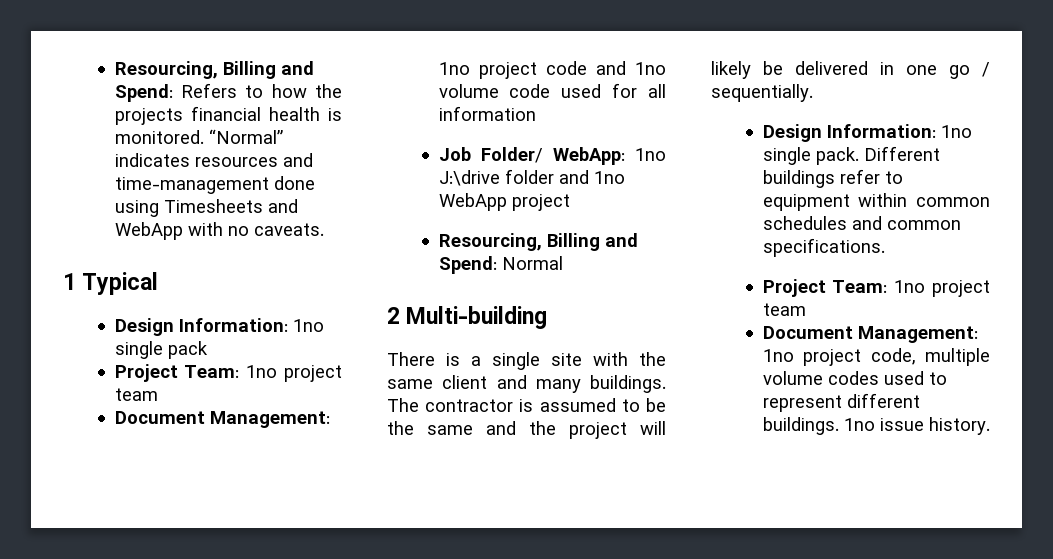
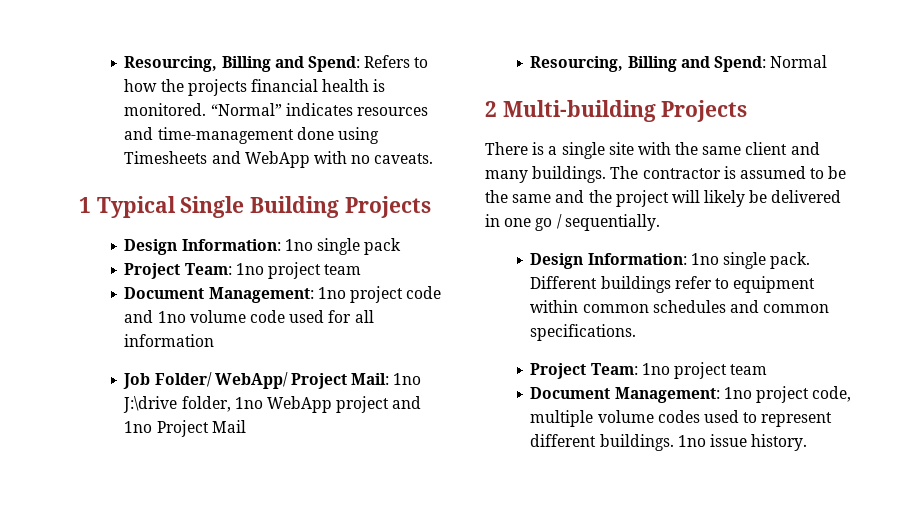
- 1 Typical
+ 1 Typical Single Building Projects
- Job Folder/ WebApp: 1no J:\drive folder and 1no WebApp project
+ Job Folder/ WebApp/ Project Mail: 1no J:\drive folder, 1no WebApp project and 1no Project Mail
- 2 Multi-building
+ 2 Multi-building Projects

